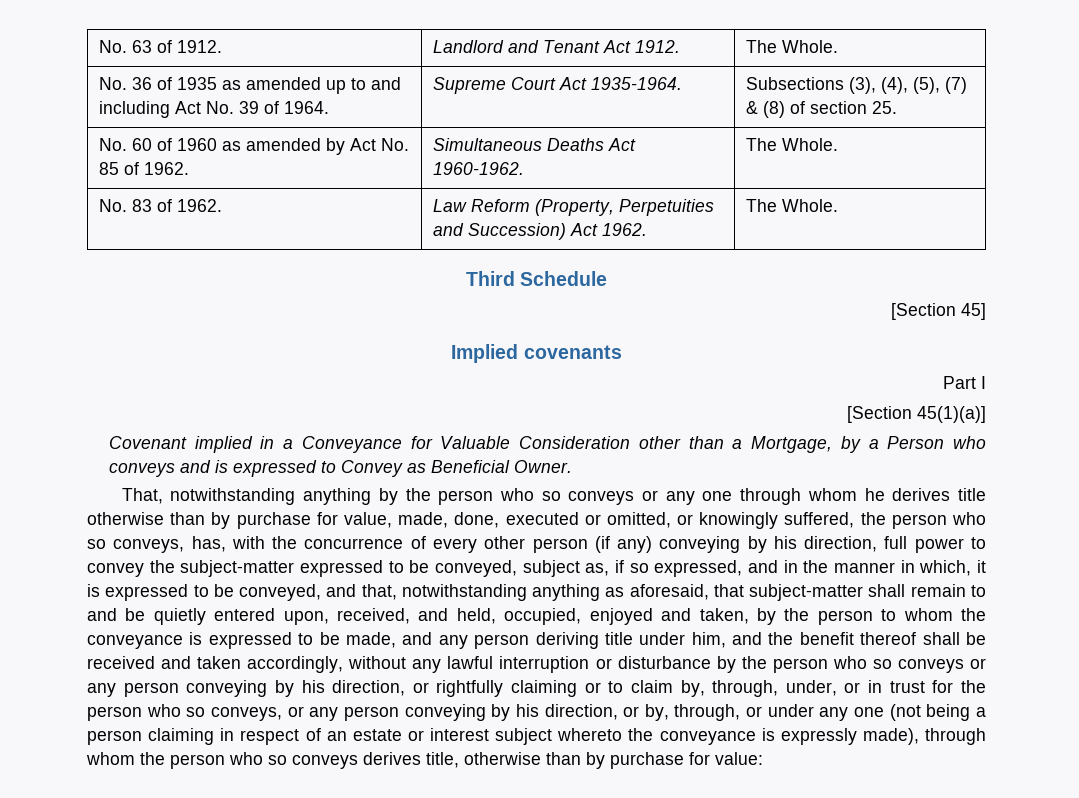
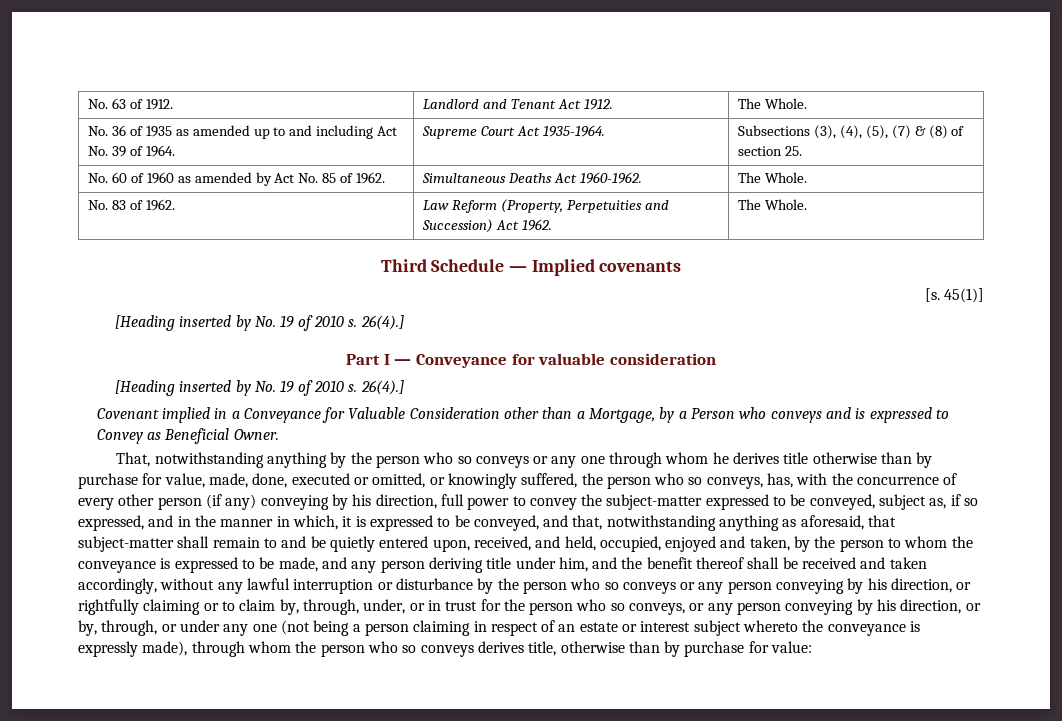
- Third Schedule
- [Section 45]
- Implied covenants
+ Third Schedule — Implied covenants
- Part I
- [Section 45(1)(a)]
+ [s. 45(1)]
+ [Heading inserted by No. 19 of 2010 s. 26(4).]
+ Part I — Conveyance for valuable consideration
+ [Heading inserted by No. 19 of 2010 s. 26(4).]

